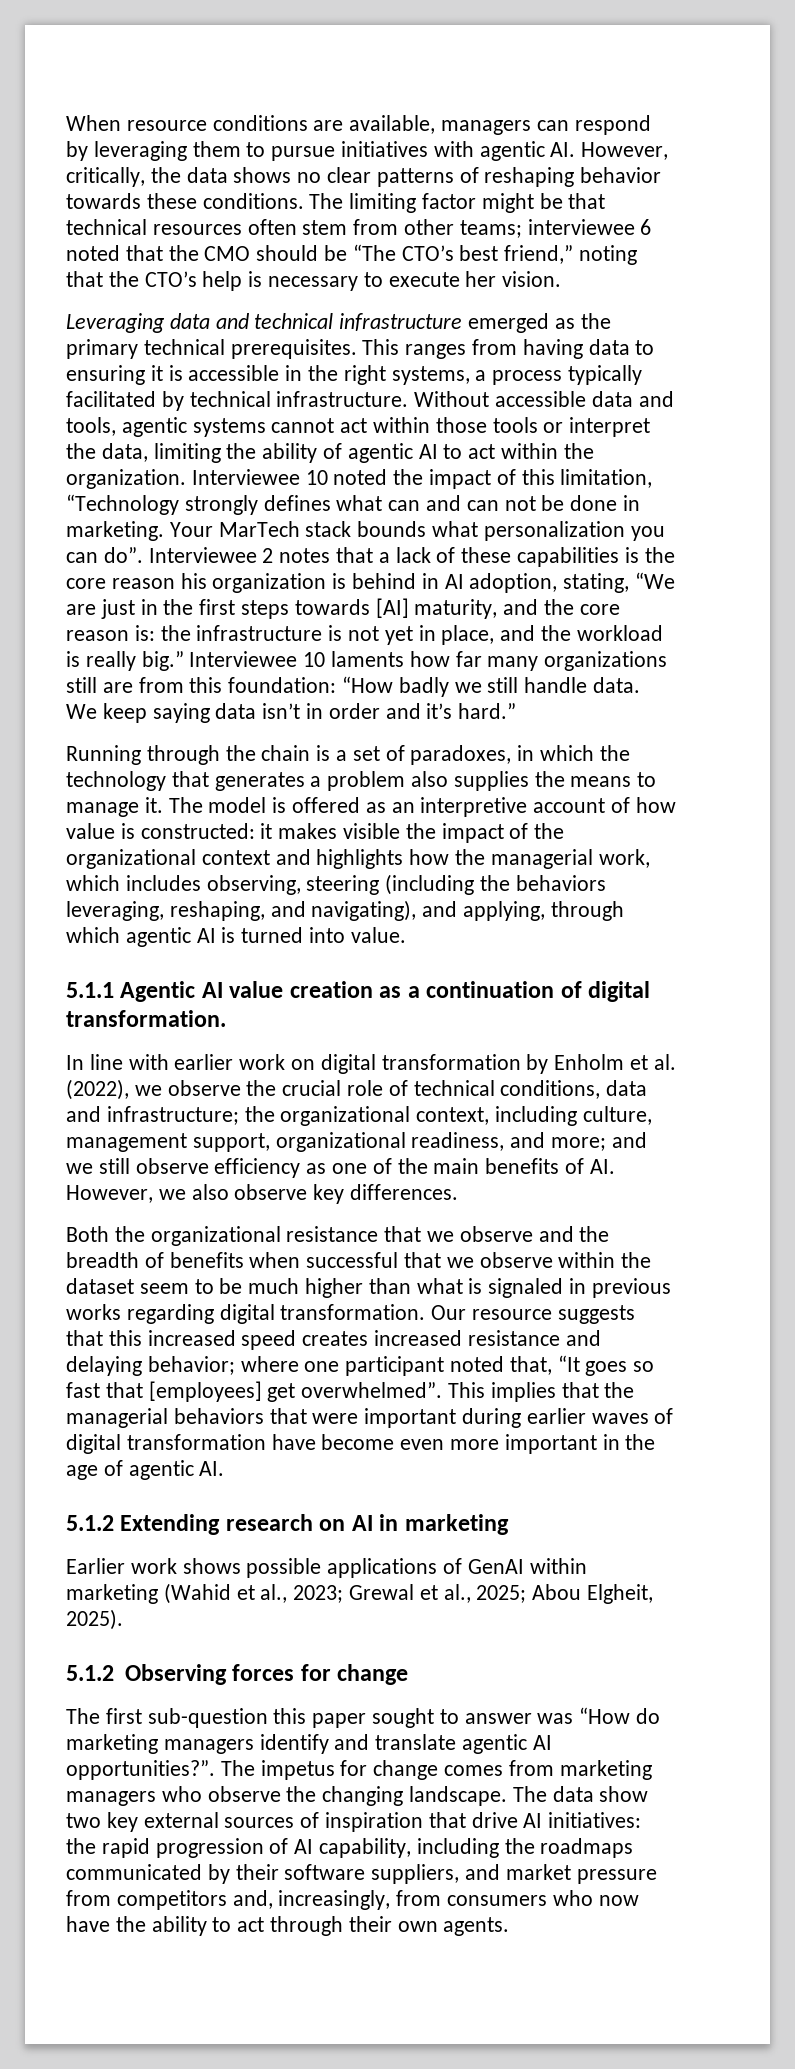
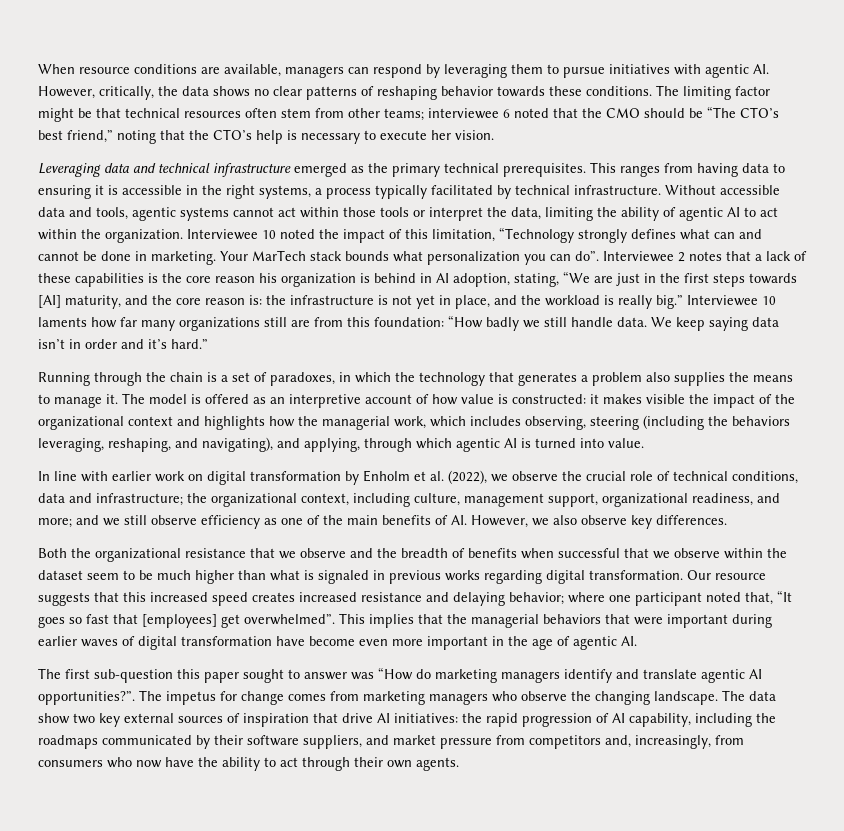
- Interviewee 10 noted the impact of this limitation, “Technology strongly defines what can and can not be done in marketing.
+ Interviewee 10 noted the impact of this limitation, “Technology strongly defines what can and cannot be done in marketing.
- 5.1.1 Agentic AI value creation as a continuation of digital transformation.
- 5.1.2 Extending research on AI in marketing
- Earlier work shows possible applications of GenAI within marketing (Wahid et al., 2023; Grewal et al., 2025; Abou Elgheit, 2025).
- 5.1.2 Observing forces for change

